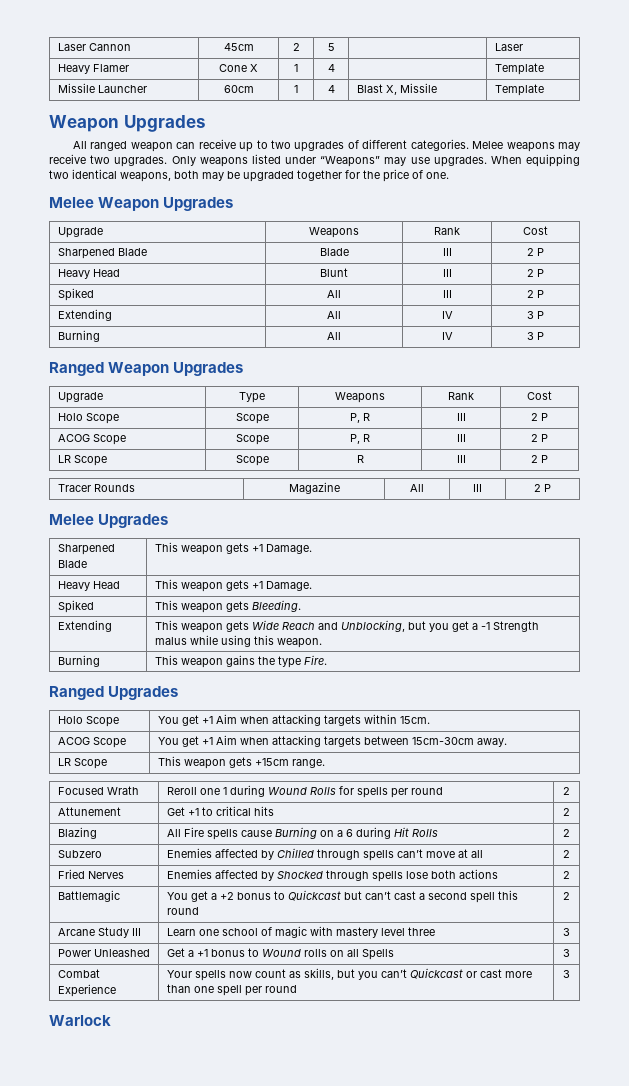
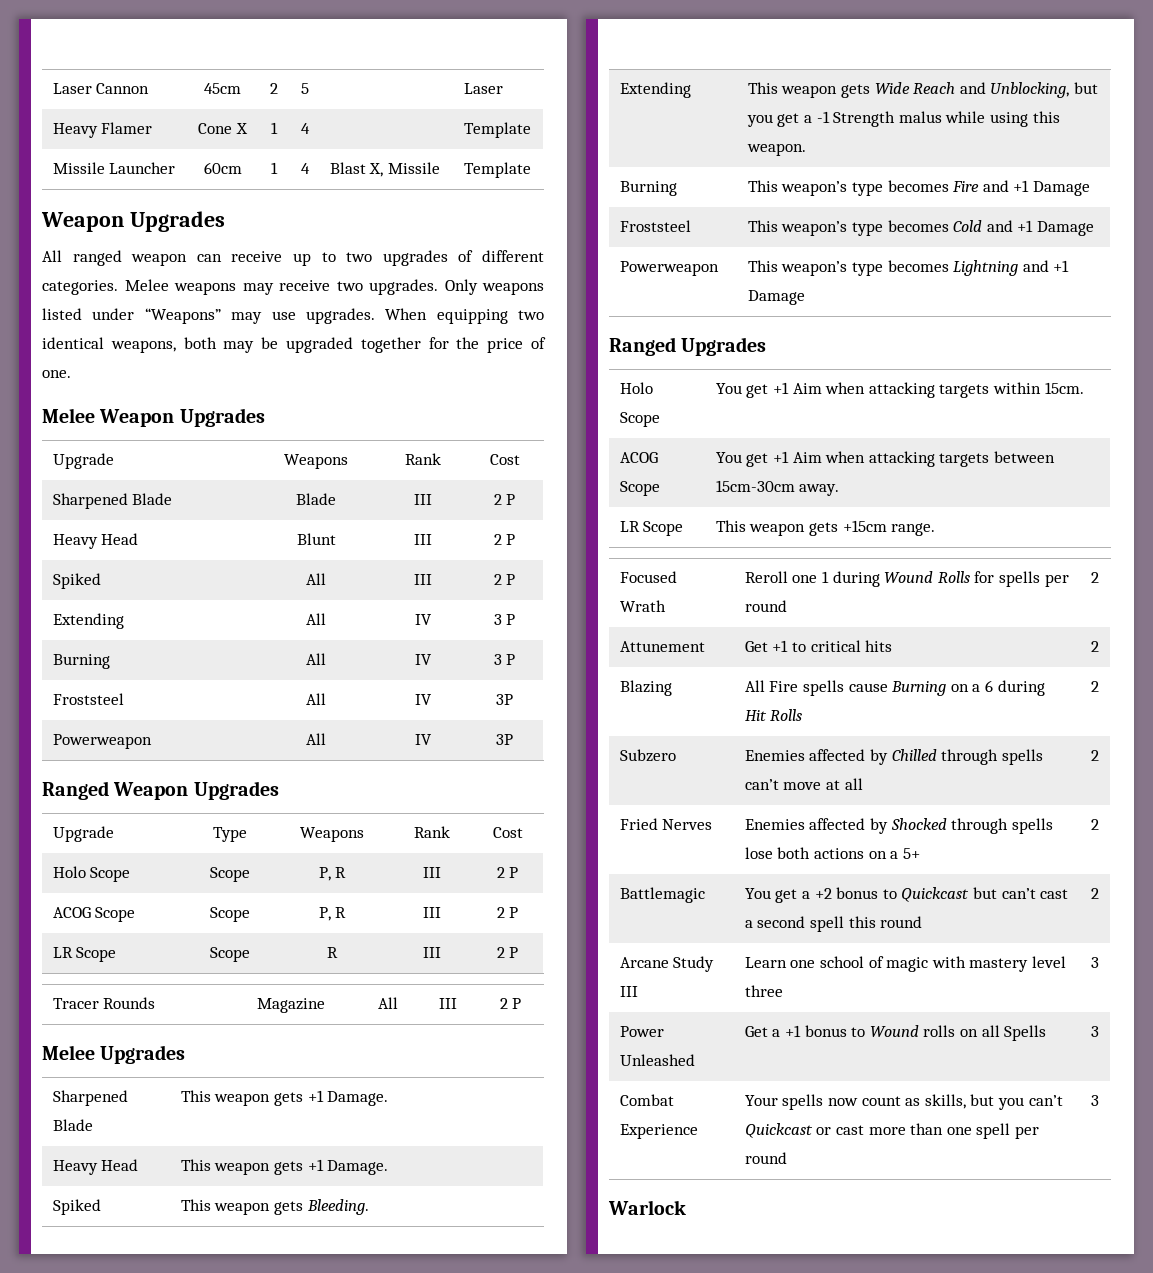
+ Froststeel | All | IV | 3P
+ Powerweapon | All | IV | 3P
- Burning | This weapon gains the type Fire.
+ Burning | This weapon’s type becomes Fire and +1 Damage
+ Froststeel | This weapon’s type becomes Cold and +1 Damage
+ Powerweapon | This weapon’s type becomes Lightning and +1 Damage
- Fried Nerves | Enemies affected by Shocked through spells lose both actions | 2
+ Fried Nerves | Enemies affected by Shocked through spells lose both actions on a 5+ | 2

